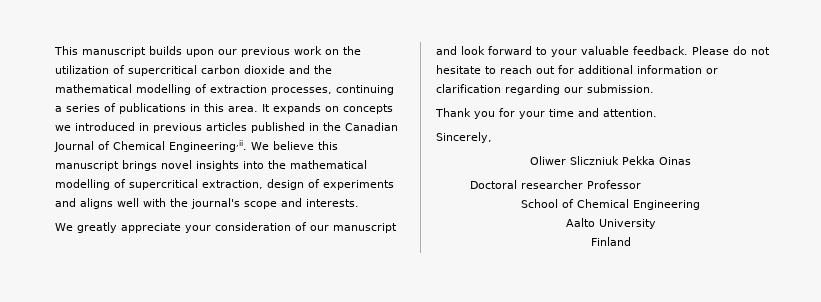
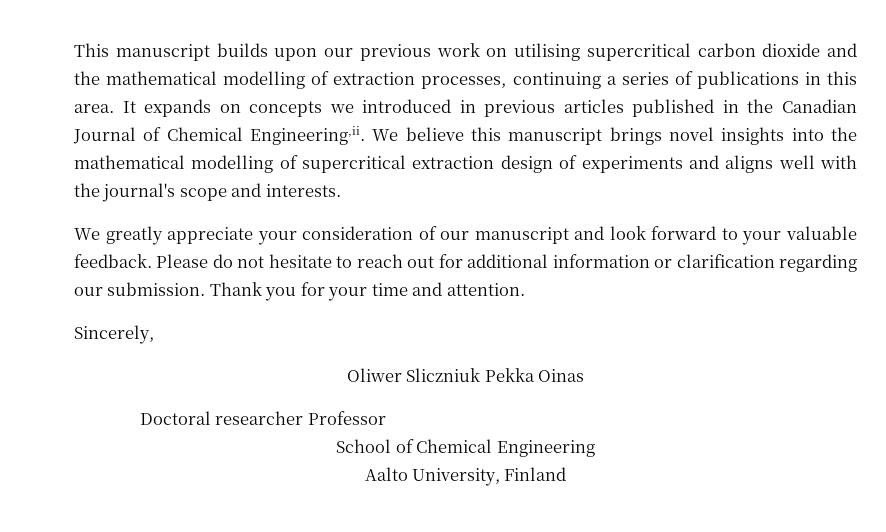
- This manuscript builds upon our previous work on the utilization of supercritical carbon dioxide and the mathematical modelling of extraction processes, continuing a series of publications in this area.
+ This manuscript builds upon our previous work on utilising supercritical carbon dioxide and the mathematical modelling of extraction processes, continuing a series of publications in this area.
- We believe this manuscript brings novel insights into the mathematical modelling of supercritical extraction, design of experiments and aligns well with the journal's scope and interests.
+ We believe this manuscript brings novel insights into the mathematical modelling of supercritical extraction design of experiments and aligns well with the journal's scope and interests.
- Please do not hesitate to reach out for additional information or clarification regarding our submission.
- Thank you for your time and attention.
+ Please do not hesitate to reach out for additional information or clarification regarding our submission. Thank you for your time and attention.
- Aalto University
- Finland
+ Aalto University, Finland

